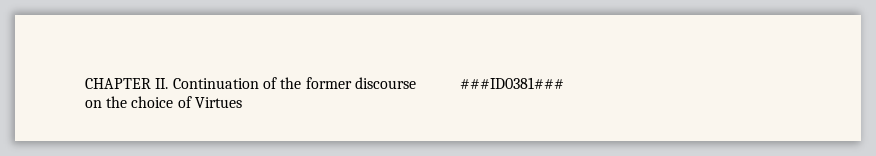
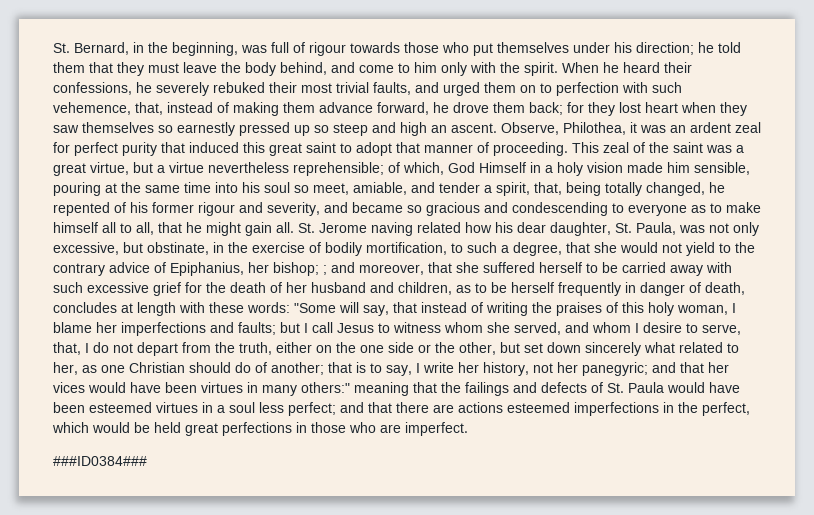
- CHAPTER II. Continuation of the former discourse on the choice of Virtues
- ###ID0381###
+ St. Bernard, in the beginning, was full of rigour towards those who put themselves under his direction; he told them that they must leave the body behind, and come to him only with the spirit. When he heard their confessions, he severely rebuked their most trivial faults, and urged them on to perfection with such vehemence, that, instead of making them advance forward, he drove them back; for they lost heart when they saw themselves so earnestly pressed up so steep and high an ascent. Observe, Philothea, it was an ardent zeal for perfect purity that induced this great saint to adopt that manner of proceeding. This zeal of the saint was a great virtue, but a virtue nevertheless reprehensible; of which, God Himself in a holy vision made him sensible, pouring at the same time into his soul so meet, amiable, and tender a spirit, that, being totally changed, he repented of his former rigour and severity, and became so gracious and condescending to everyone as to make himself all to all, that he might gain all. St. Jerome naving related how his dear daughter, St. Paula, was not only excessive, but obstinate, in the exercise of bodily mortification, to such a degree, that she would not yield to the contrary advice of Epiphanius, her bishop; ; and moreover, that she suffered herself to be carried away with such excessive grief for the death of her husband and children, as to be herself frequently in danger of death, concludes at length with these words: "Some will say, that instead of writing the praises of this holy woman, I blame her imperfections and faults; but I call Jesus to witness whom she served, and whom I desire to serve, that, I do not depart from the truth, either on the one side or the other, but set down sincerely what related to her, as one Christian should do of another; that is to say, I write her history, not her panegyric; and that her vices would have been virtues in many others:" meaning that the failings and defects of St. Paula would have been esteemed virtues in a soul less perfect; and that there are actions esteemed imperfections in the perfect, which would be held great perfections in those who are imperfect.
+ ###ID0384###

